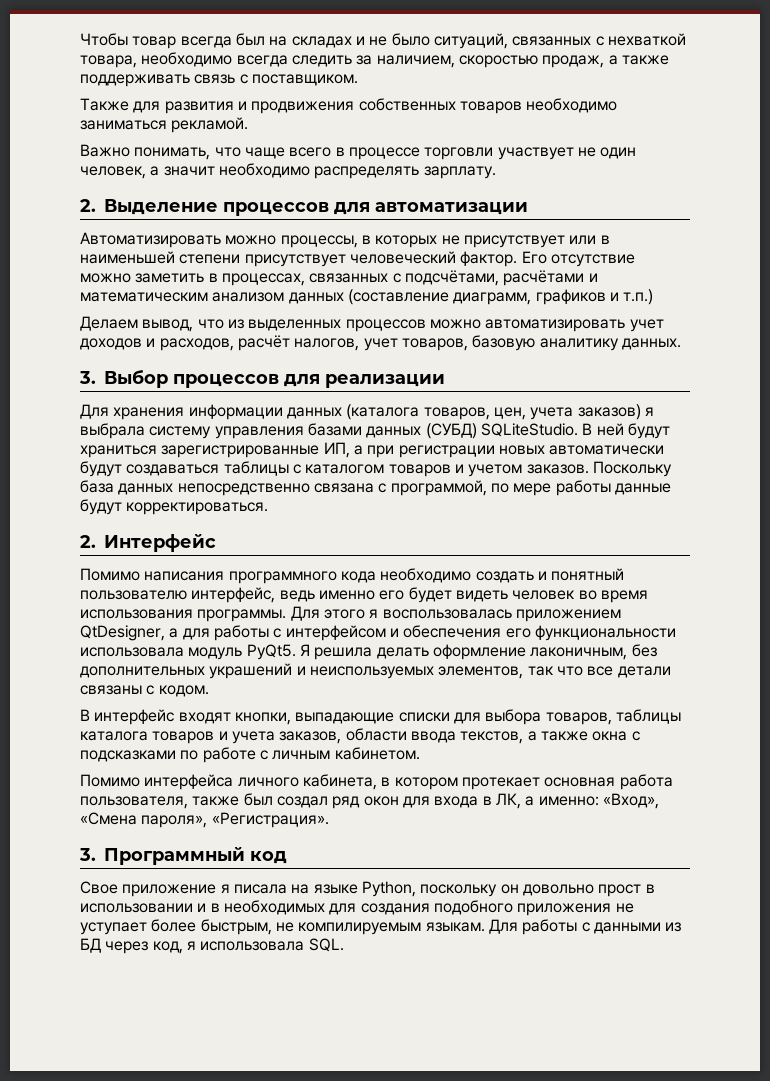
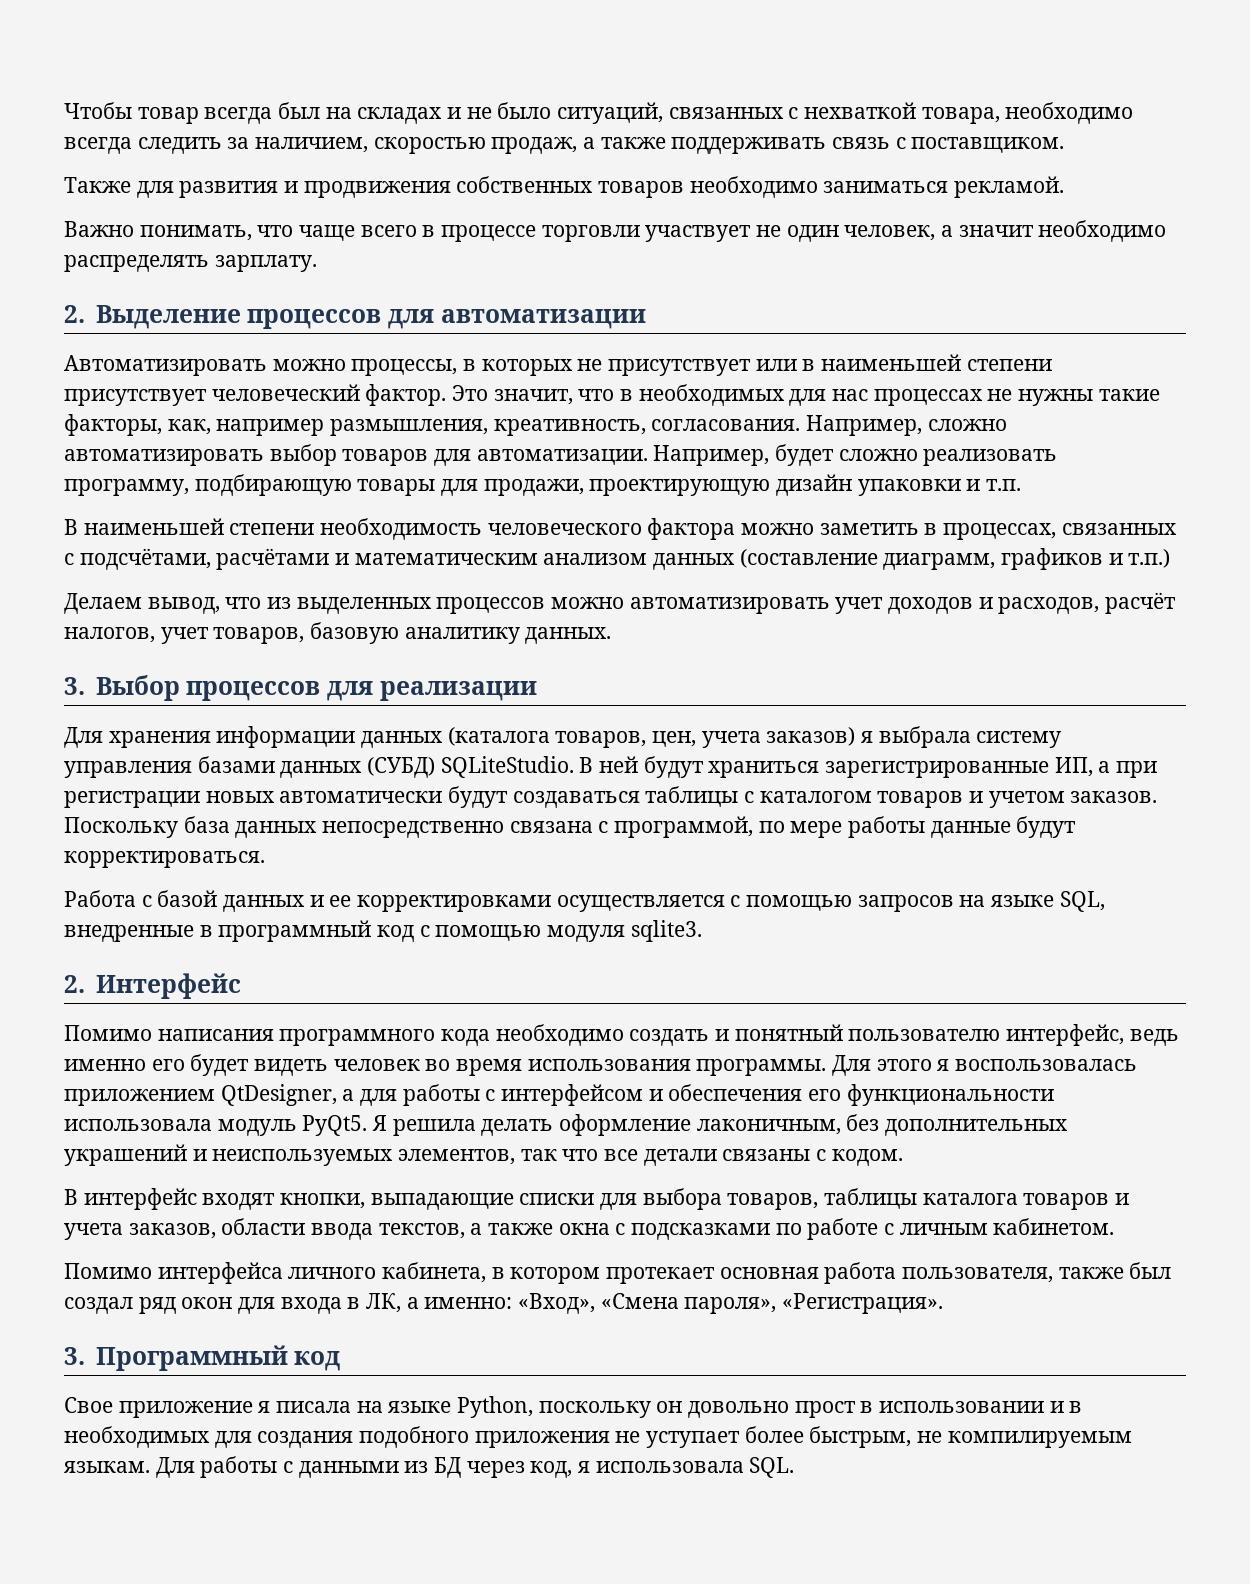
- Его отсутствие можно заметить в процессах, связанных с подсчётами, расчётами и математическим анализом данных (составление диаграмм, графиков и т.п.)
+ Это значит, что в необходимых для нас процессах не нужны такие факторы, как, например размышления, креативность, согласования. Например, сложно автоматизировать выбор товаров для автоматизации. Например, будет сложно реализовать программу, подбирающую товары для продажи, проектирующую дизайн упаковки и т.п.
+ В наименьшей степени необходимость человеческого фактора можно заметить в процессах, связанных с подсчётами, расчётами и математическим анализом данных (составление диаграмм, графиков и т.п.)
+ Работа с базой данных и ее корректировками осуществляется с помощью запросов на языке SQL, внедренные в программный код с помощью модуля sqlite3.

